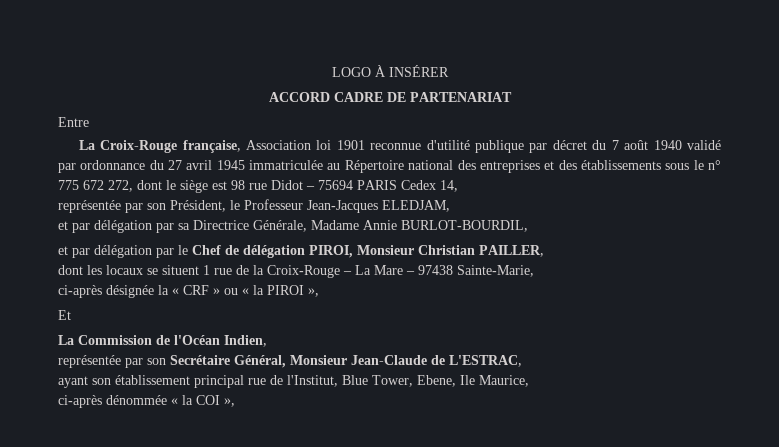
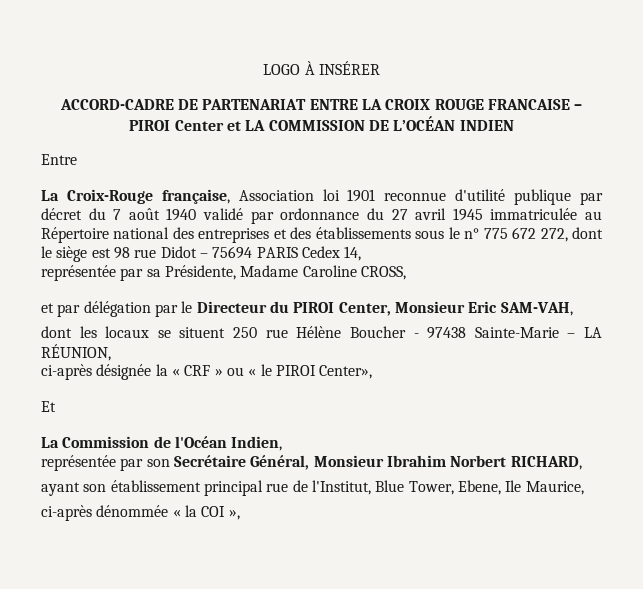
- ACCORD CADRE DE PARTENARIAT
+ ACCORD-CADRE DE PARTENARIAT ENTRE LA CROIX ROUGE FRANCAISE – PIROI Center et LA COMMISSION DE L’OCÉAN INDIEN
- représentée par son Président, le Professeur Jean-Jacques ELEDJAM,
- et par délégation par sa Directrice Générale, Madame Annie BURLOT-BOURDIL,
+ représentée par sa Présidente, Madame Caroline CROSS,
- et par délégation par le Chef de délégation PIROI, Monsieur Christian PAILLER,
+ et par délégation par le Directeur du PIROI Center, Monsieur Eric SAM-VAH,
- dont les locaux se situent 1 rue de la Croix-Rouge – La Mare – 97438 Sainte-Marie,
+ dont les locaux se situent 250 rue Hélène Boucher - 97438 Sainte-Marie – LA RÉUNION,
- ci-après désignée la « CRF » ou « la PIROI »,
+ ci-après désignée la « CRF » ou « le PIROI Center»,
- représentée par son Secrétaire Général, Monsieur Jean-Claude de L'ESTRAC,
+ représentée par son Secrétaire Général, Monsieur Ibrahim Norbert RICHARD,

